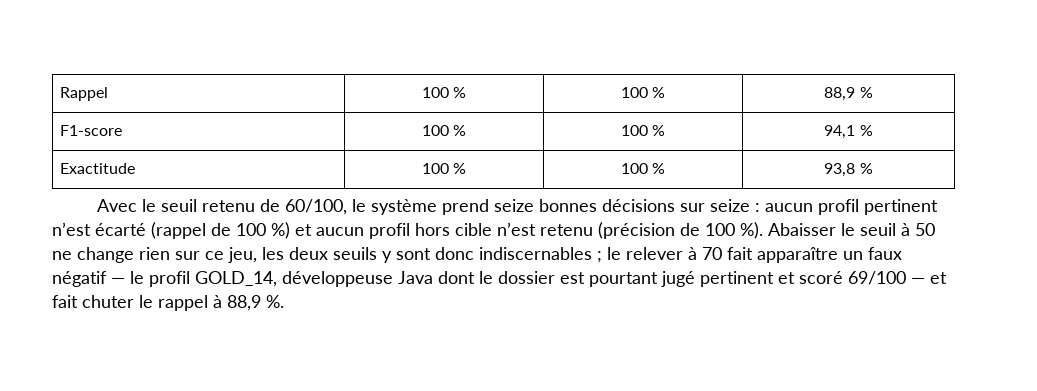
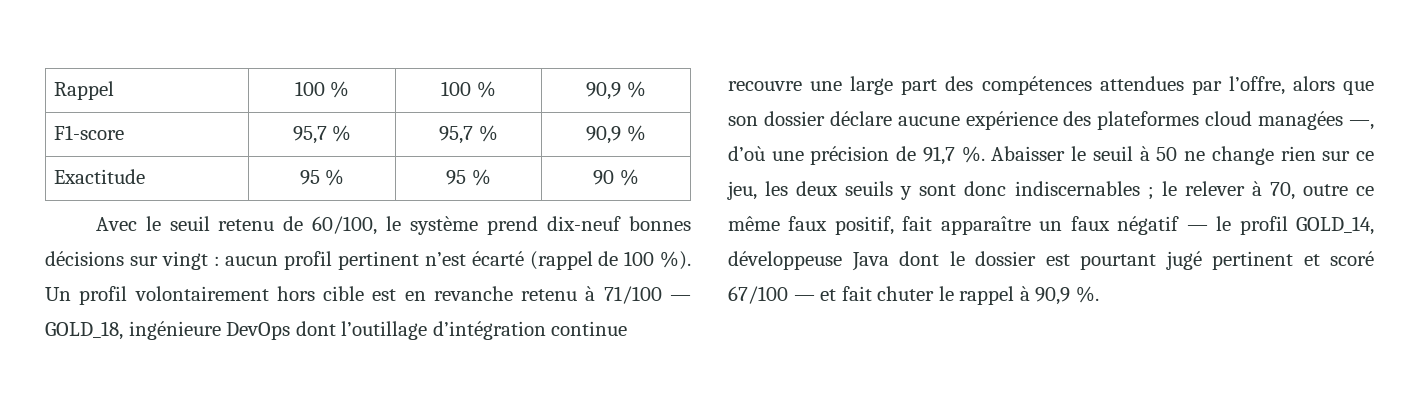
- Rappel | 100 % | 100 % | 88,9 %
+ Rappel | 100 % | 100 % | 90,9 %
- F1-score | 100 % | 100 % | 94,1 %
+ F1-score | 95,7 % | 95,7 % | 90,9 %
- Exactitude | 100 % | 100 % | 93,8 %
+ Exactitude | 95 % | 95 % | 90 %
- Avec le seuil retenu de 60/100, le système prend seize bonnes décisions sur seize : aucun profil pertinent n’est écarté (rappel de 100 %) et aucun profil hors cible n’est retenu (précision de 100 %).
+ Avec le seuil retenu de 60/100, le système prend dix-neuf bonnes décisions sur vingt : aucun profil pertinent n’est écarté (rappel de 100 %). Un profil volontairement hors cible est en revanche retenu à 71/100 — GOLD_18, ingénieure DevOps dont l’outillage d’intégration continue recouvre une large part des compétences attendues par l’offre, alors que son dossier déclare aucune expérience des plateformes cloud managées —, d’où une précision de 91,7 %.
- Abaisser le seuil à 50 ne change rien sur ce jeu, les deux seuils y sont donc indiscernables ; le relever à 70 fait apparaître un faux négatif — le profil GOLD_14, développeuse Java dont le dossier est pourtant jugé pertinent et scoré 69/100 — et fait chuter le rappel à 88,9 %.
+ Abaisser le seuil à 50 ne change rien sur ce jeu, les deux seuils y sont donc indiscernables ; le relever à 70, outre ce même faux positif, fait apparaître un faux négatif — le profil GOLD_14, développeuse Java dont le dossier est pourtant jugé pertinent et scoré 67/100 — et fait chuter le rappel à 90,9 %.

